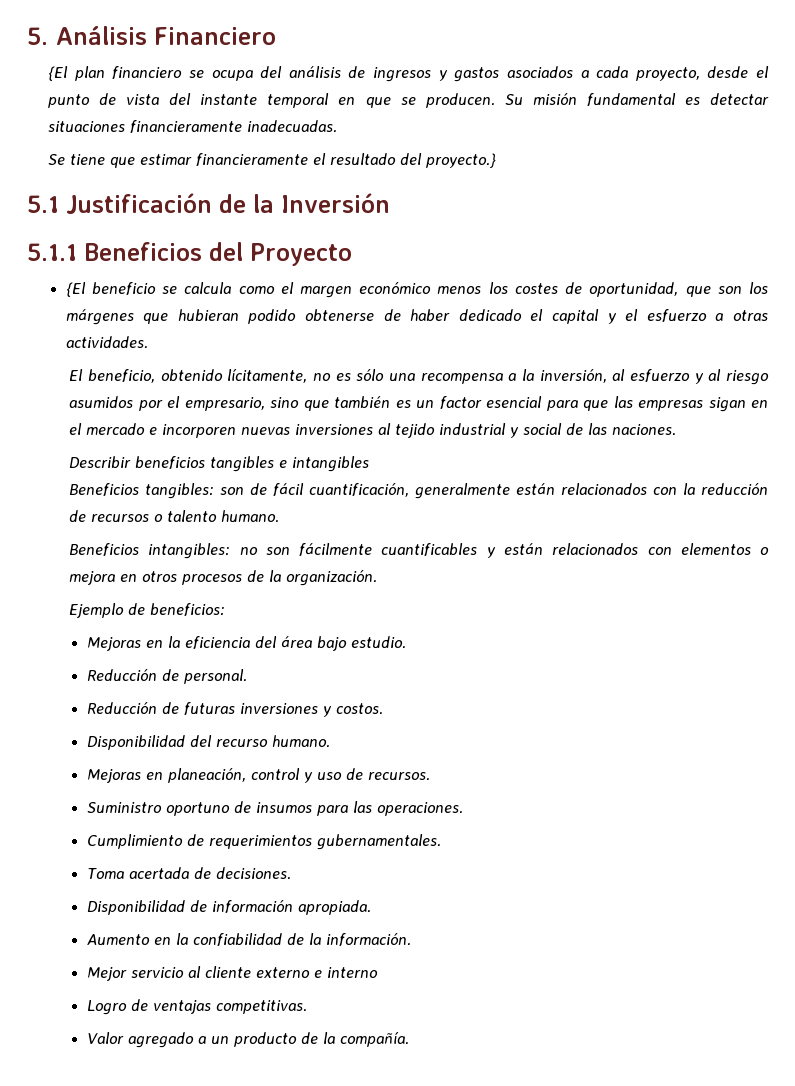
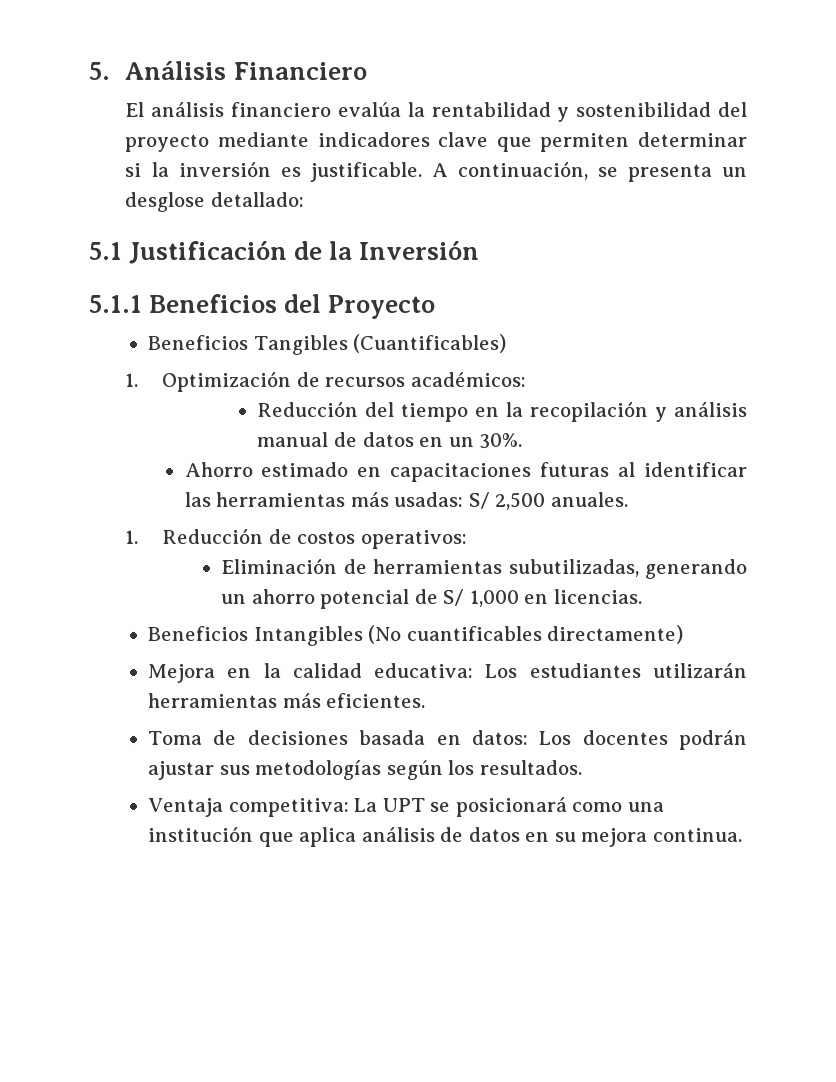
- {El plan financiero se ocupa del análisis de ingresos y gastos asociados a cada proyecto, desde el punto de vista del instante temporal en que se producen. Su misión fundamental es detectar situaciones financieramente inadecuadas.
- Se tiene que estimar financieramente el resultado del proyecto.}
+ El análisis financiero evalúa la rentabilidad y sostenibilidad del proyecto mediante indicadores clave que permiten determinar si la inversión es justificable. A continuación, se presenta un desglose detallado:
- {El beneficio se calcula como el margen económico menos los costes de oportunidad, que son los márgenes que hubieran podido obtenerse de haber dedicado el capital y el esfuerzo a otras actividades.
- El beneficio, obtenido lícitamente, no es sólo una recompensa a la inversión, al esfuerzo y al riesgo asumidos por el empresario, sino que también es un factor esencial para que las empresas sigan en el mercado e incorporen nuevas inversiones al tejido industrial y social de las naciones.
- Describir beneficios tangibles e intangibles
- Beneficios tangibles: son de fácil cuantificación, generalmente están relacionados con la reducción de recursos o talento humano.
- Beneficios intangibles: no son fácilmente cuantificables y están relacionados con elementos o mejora en otros procesos de la organización.
- Ejemplo de beneficios:
- Mejoras en la eficiencia del área bajo estudio.
- Reducción de personal.
- Reducción de futuras inversiones y costos.
- Disponibilidad del recurso humano.
- Mejoras en planeación, control y uso de recursos.
- Suministro oportuno de insumos para las operaciones.
- Cumplimiento de requerimientos gubernamentales.
- Toma acertada de decisiones.
- Disponibilidad de información apropiada.
- Aumento en la confiabilidad de la información.
- Mejor servicio al cliente externo e interno
- Logro de ventajas competitivas.
- Valor agregado a un producto de la compañía.
+ Beneficios Tangibles (Cuantificables)
+ 1. Optimización de recursos académicos:
+ Reducción del tiempo en la recopilación y análisis manual de datos en un 30%.
+ Ahorro estimado en capacitaciones futuras al identificar las herramientas más usadas: S/ 2,500 anuales.
+ 1. Reducción de costos operativos:
+ Eliminación de herramientas subutilizadas, generando un ahorro potencial de S/ 1,000 en licencias.
+ Beneficios Intangibles (No cuantificables directamente)
+ Mejora en la calidad educativa: Los estudiantes utilizarán herramientas más eficientes.
+ Toma de decisiones basada en datos: Los docentes podrán ajustar sus metodologías según los resultados.
+ Ventaja competitiva: La UPT se posicionará como una institución que aplica análisis de datos en su mejora continua.

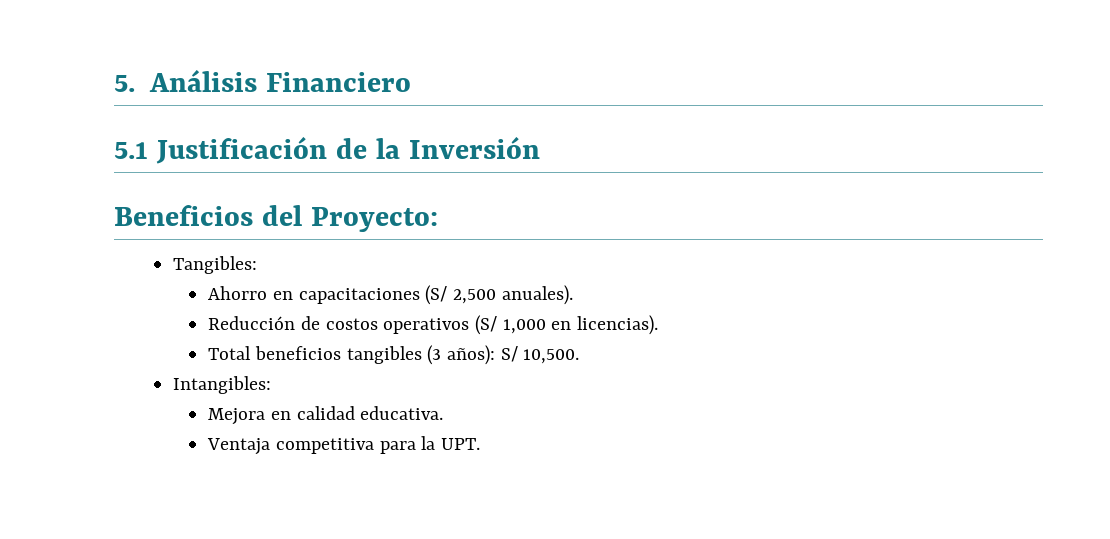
- El análisis financiero evalúa la rentabilidad y sostenibilidad del proyecto mediante indicadores clave que permiten determinar si la inversión es justificable. A continuación, se presenta un desglose detallado:
- 5.1.1 Beneficios del Proyecto
- Beneficios Tangibles (Cuantificables)
- 1. Optimización de recursos académicos:
- Reducción del tiempo en la recopilación y análisis manual de datos en un 30%.
+ Beneficios del Proyecto:
+ Tangibles:
- Ahorro estimado en capacitaciones futuras al identificar las herramientas más usadas: S/ 2,500 anuales.
- 1. Reducción de costos operativos:
- Eliminación de herramientas subutilizadas, generando un ahorro potencial de S/ 1,000 en licencias.
- Beneficios Intangibles (No cuantificables directamente)
- Mejora en la calidad educativa: Los estudiantes utilizarán herramientas más eficientes.
- Toma de decisiones basada en datos: Los docentes podrán ajustar sus metodologías según los resultados.
- Ventaja competitiva: La UPT se posicionará como una institución que aplica análisis de datos en su mejora continua.
+ Ahorro en capacitaciones (S/ 2,500 anuales).
+ Reducción de costos operativos (S/ 1,000 en licencias).
+ Total beneficios tangibles (3 años): S/ 10,500.
+ Intangibles:
+ Mejora en calidad educativa.
+ Ventaja competitiva para la UPT.

